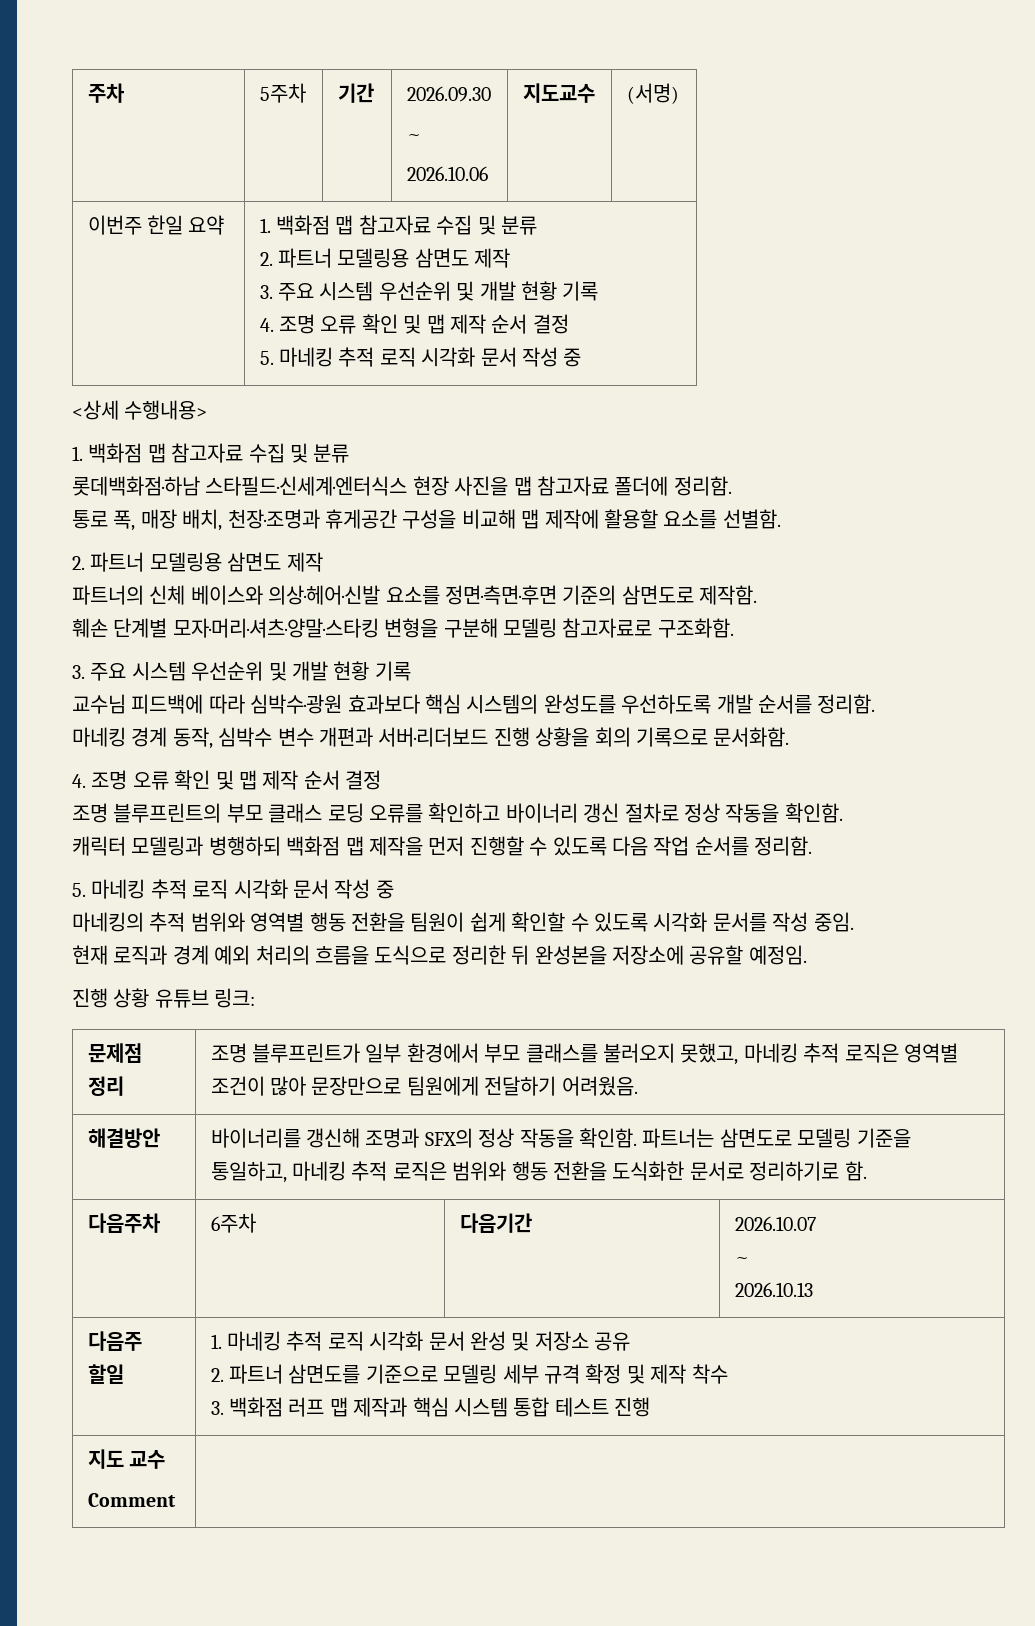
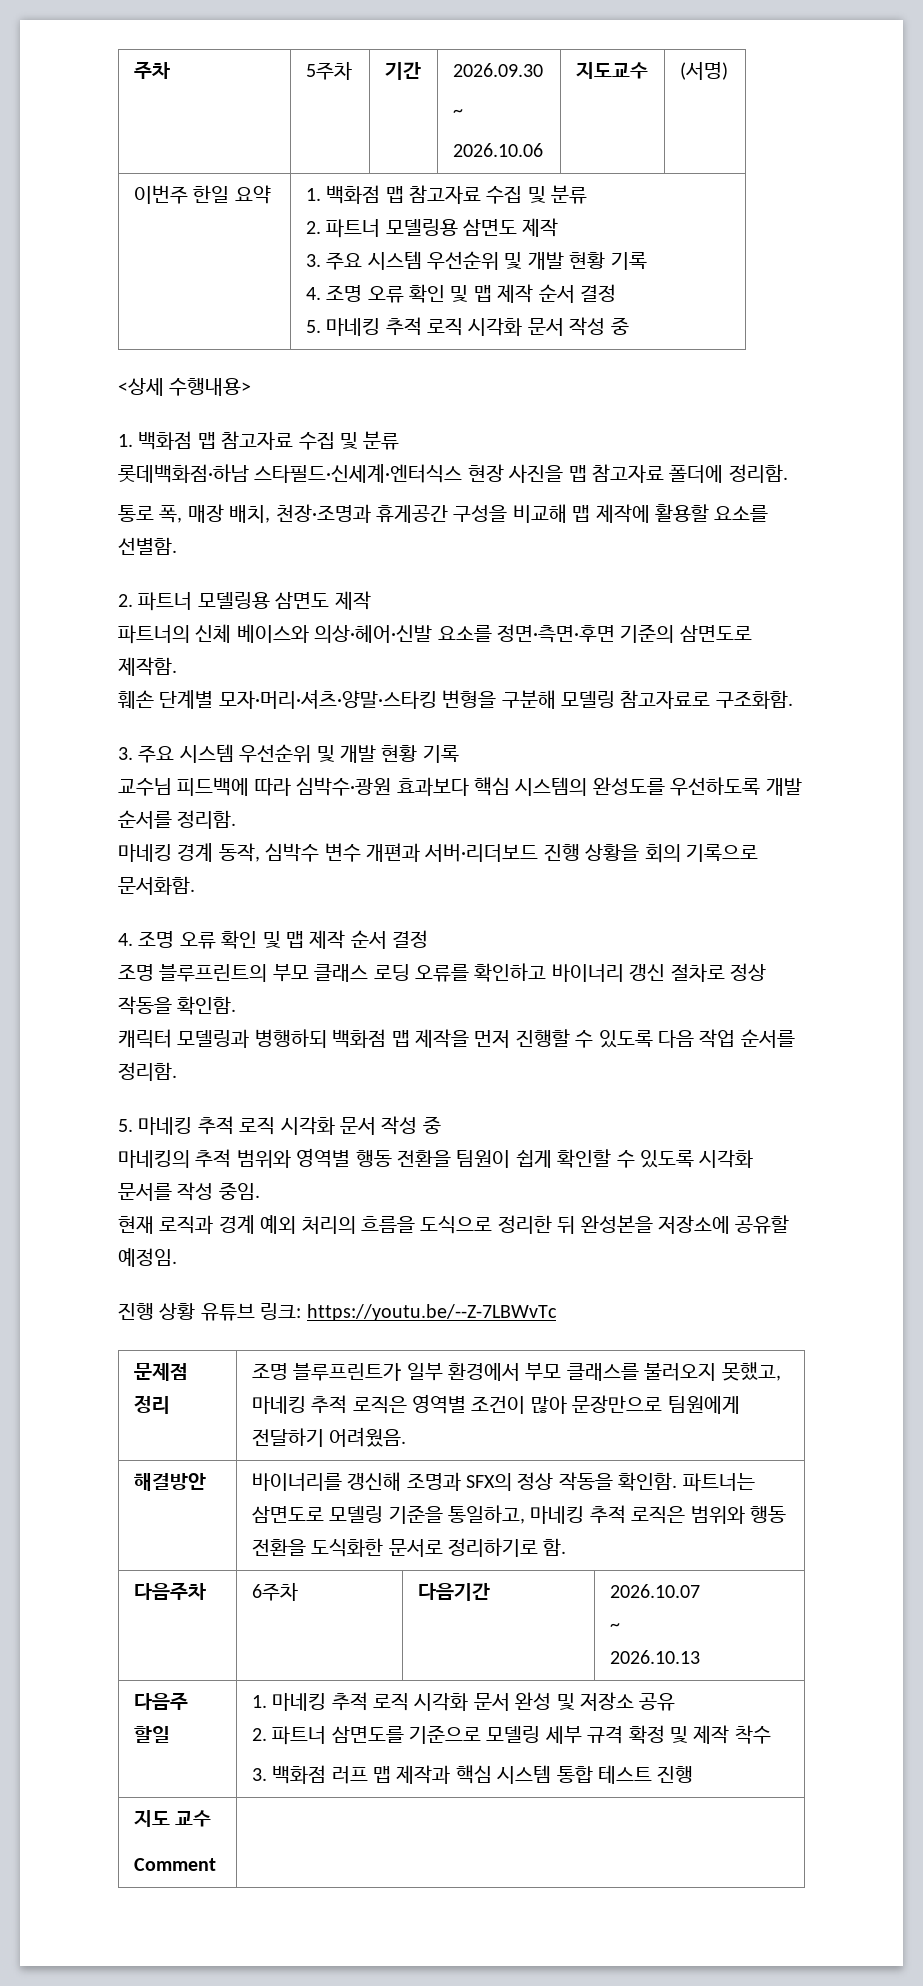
- 진행 상황 유튜브 링크:
+ 진행 상황 유튜브 링크: https://youtu.be/--Z-7LBWvTc

